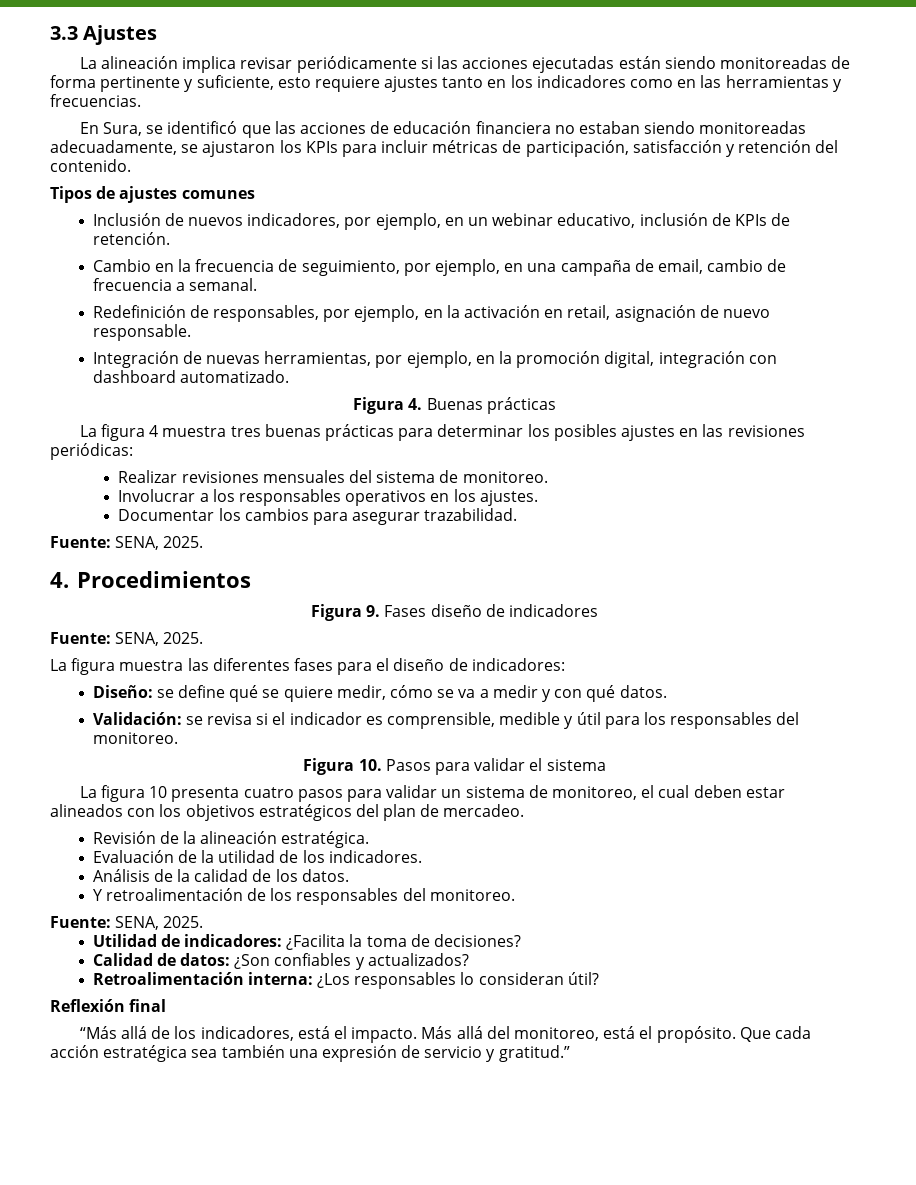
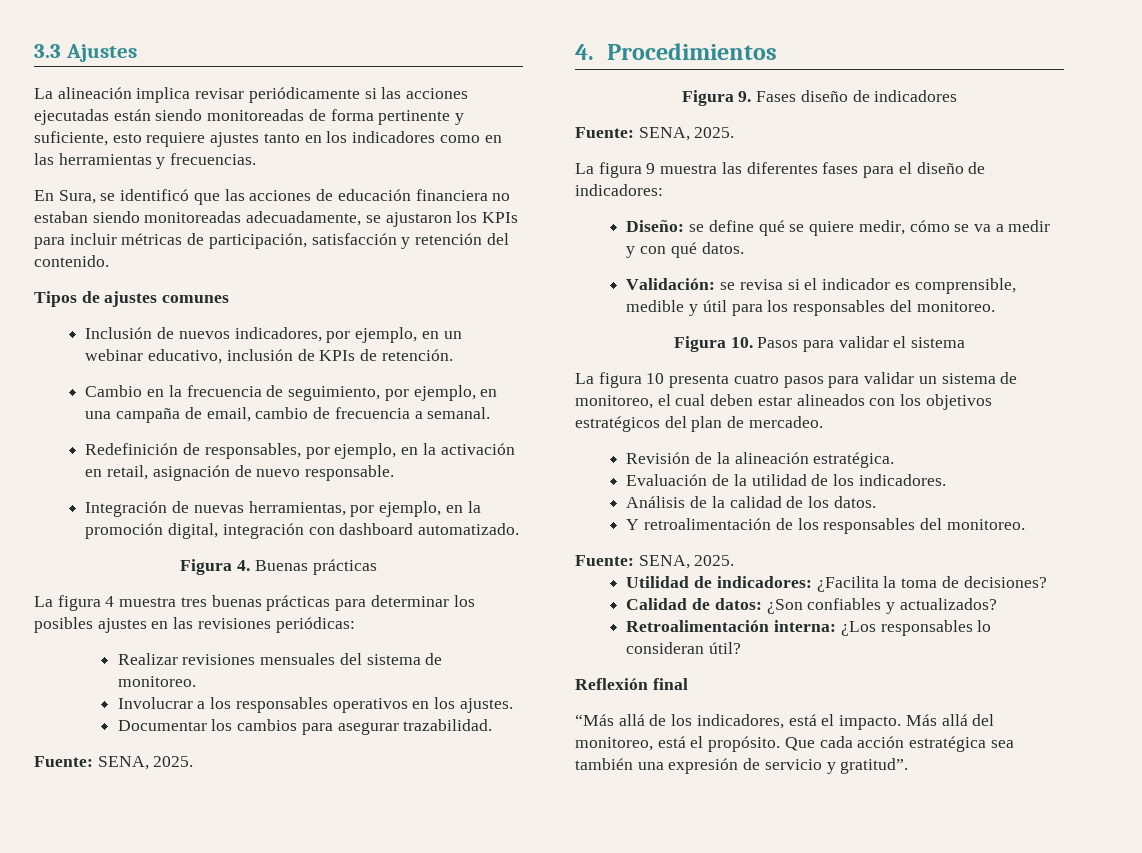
- La figura muestra las diferentes fases para el diseño de indicadores:
+ La figura 9 muestra las diferentes fases para el diseño de indicadores:
- Que cada acción estratégica sea también una expresión de servicio y gratitud.”
+ Que cada acción estratégica sea también una expresión de servicio y gratitud”.

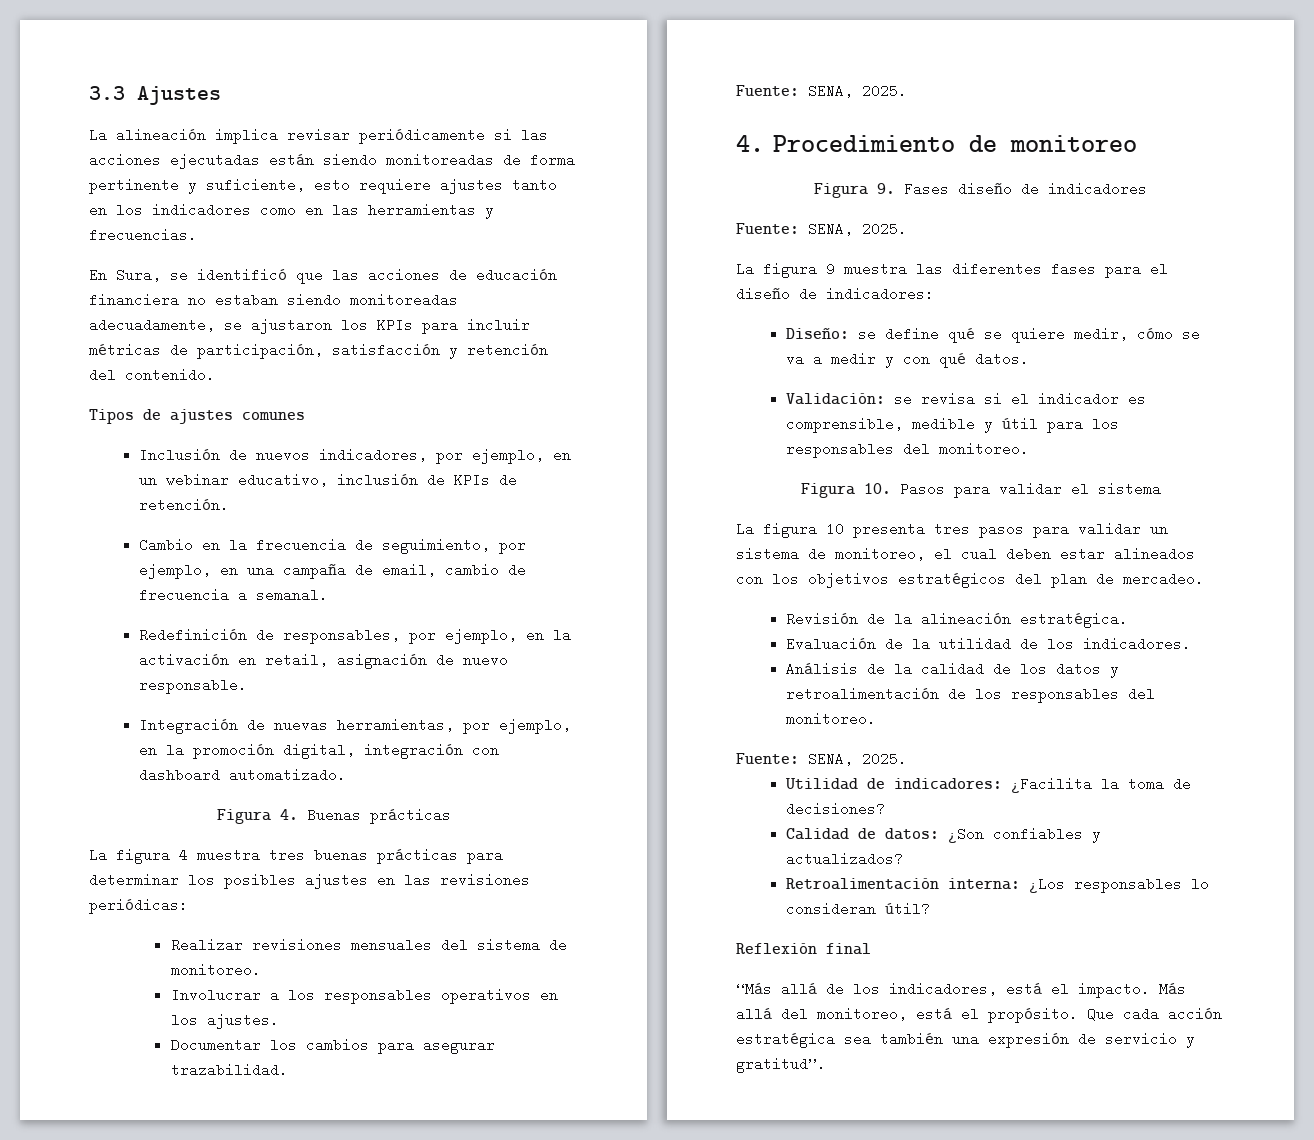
- 4. Procedimientos
+ 4. Procedimiento de monitoreo
- La figura 10 presenta cuatro pasos para validar un sistema de monitoreo, el cual deben estar alineados con los objetivos estratégicos del plan de mercadeo.
+ La figura 10 presenta tres pasos para validar un sistema de monitoreo, el cual deben estar alineados con los objetivos estratégicos del plan de mercadeo.
- Análisis de la calidad de los datos.
- Y retroalimentación de los responsables del monitoreo.
+ Análisis de la calidad de los datos y retroalimentación de los responsables del monitoreo.

